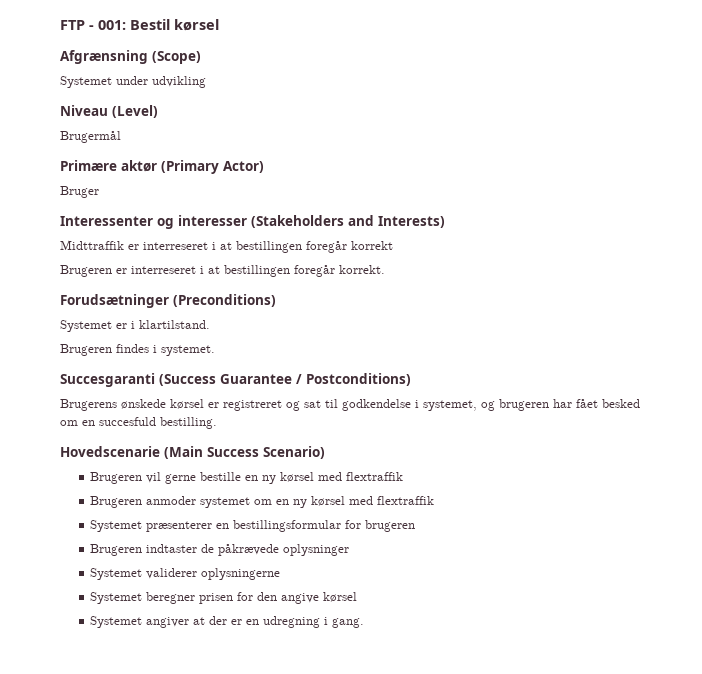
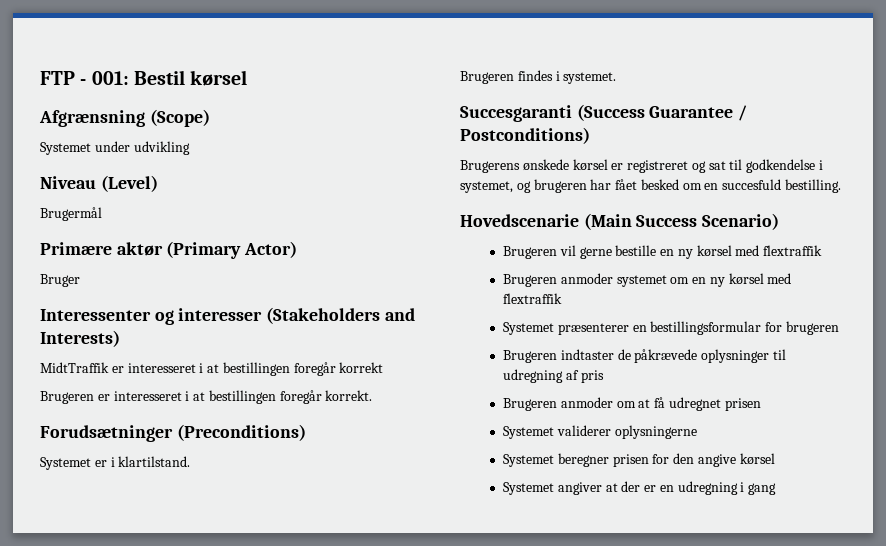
- Midttraffik er interreseret i at bestillingen foregår korrekt
+ MidtTraffik er interesseret i at bestillingen foregår korrekt
- Brugeren er interreseret i at bestillingen foregår korrekt.
+ Brugeren er interesseret i at bestillingen foregår korrekt.
- Brugeren indtaster de påkrævede oplysninger
+ Brugeren indtaster de påkrævede oplysninger til udregning af pris
+ Brugeren anmoder om at få udregnet prisen
- Systemet angiver at der er en udregning i gang.
+ Systemet angiver at der er en udregning i gang

